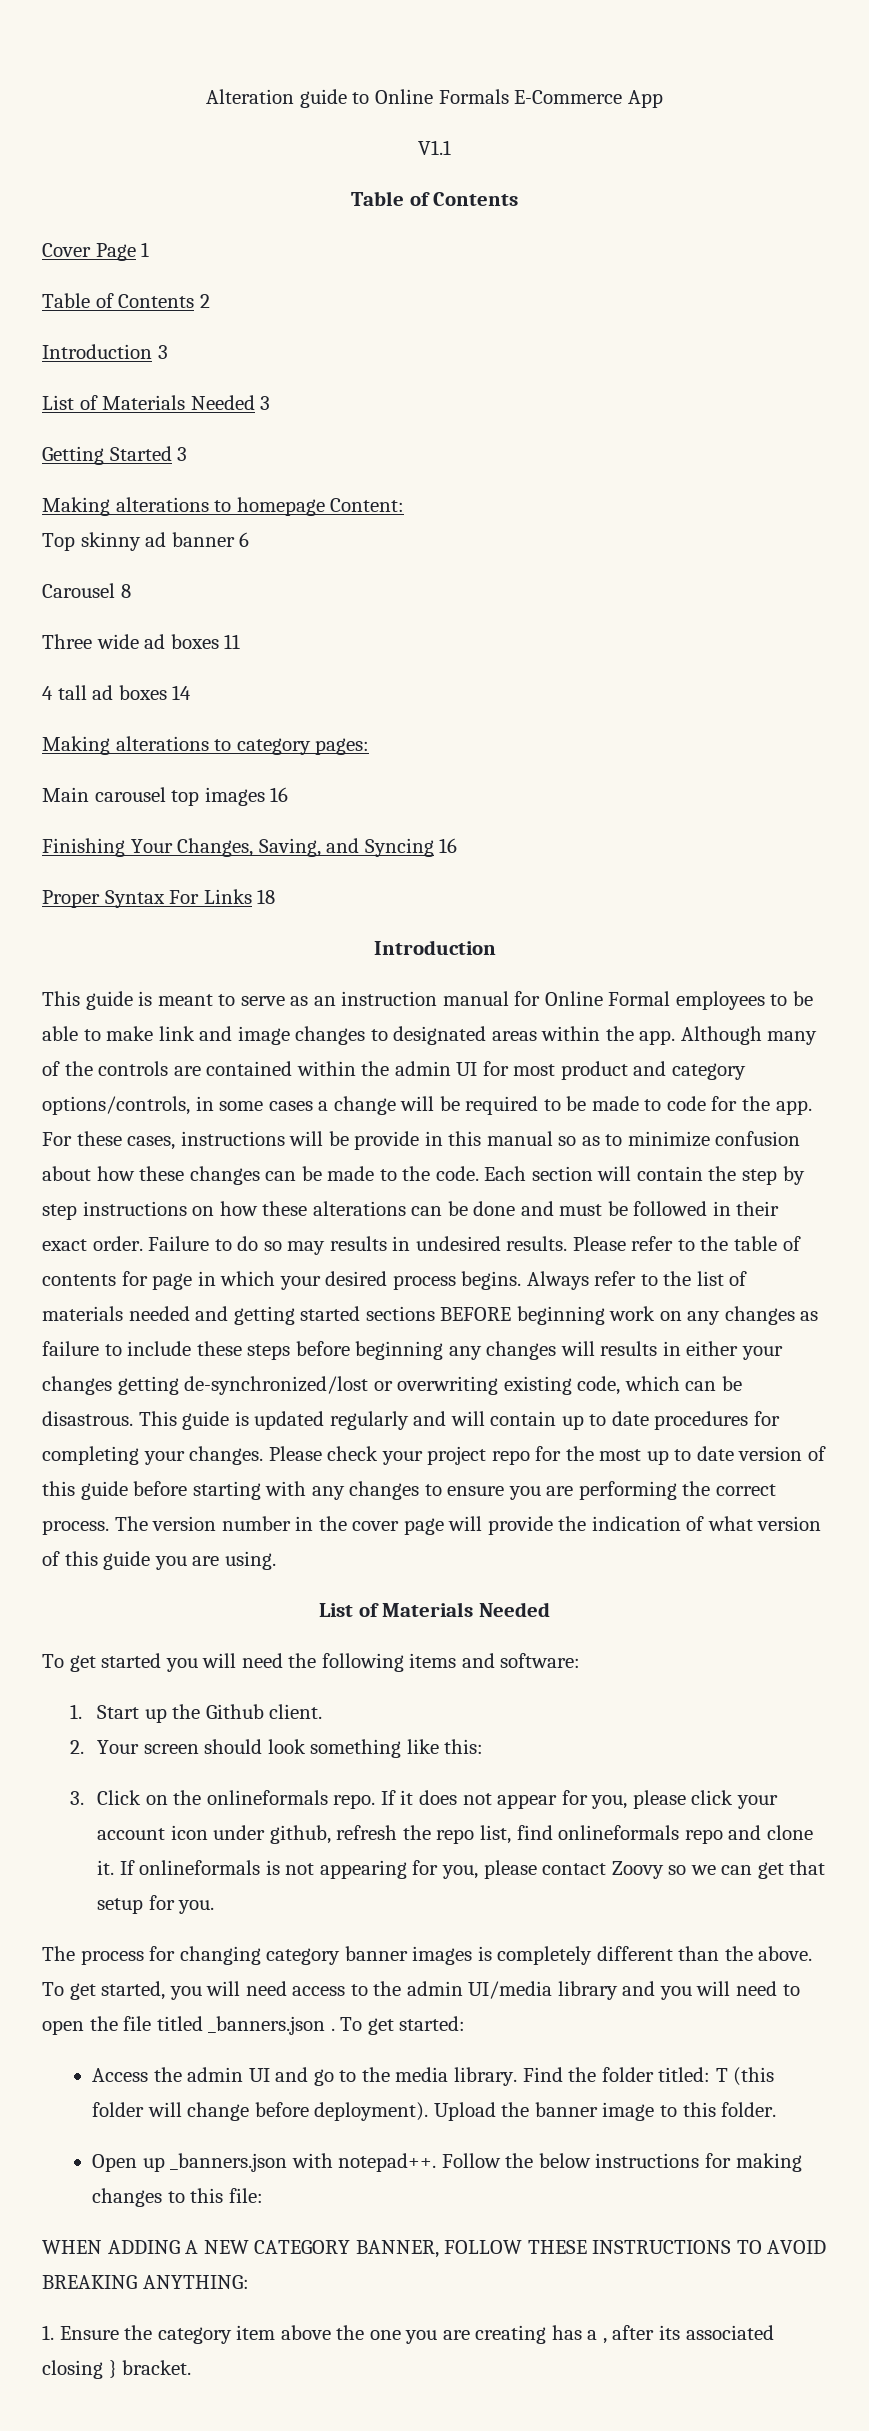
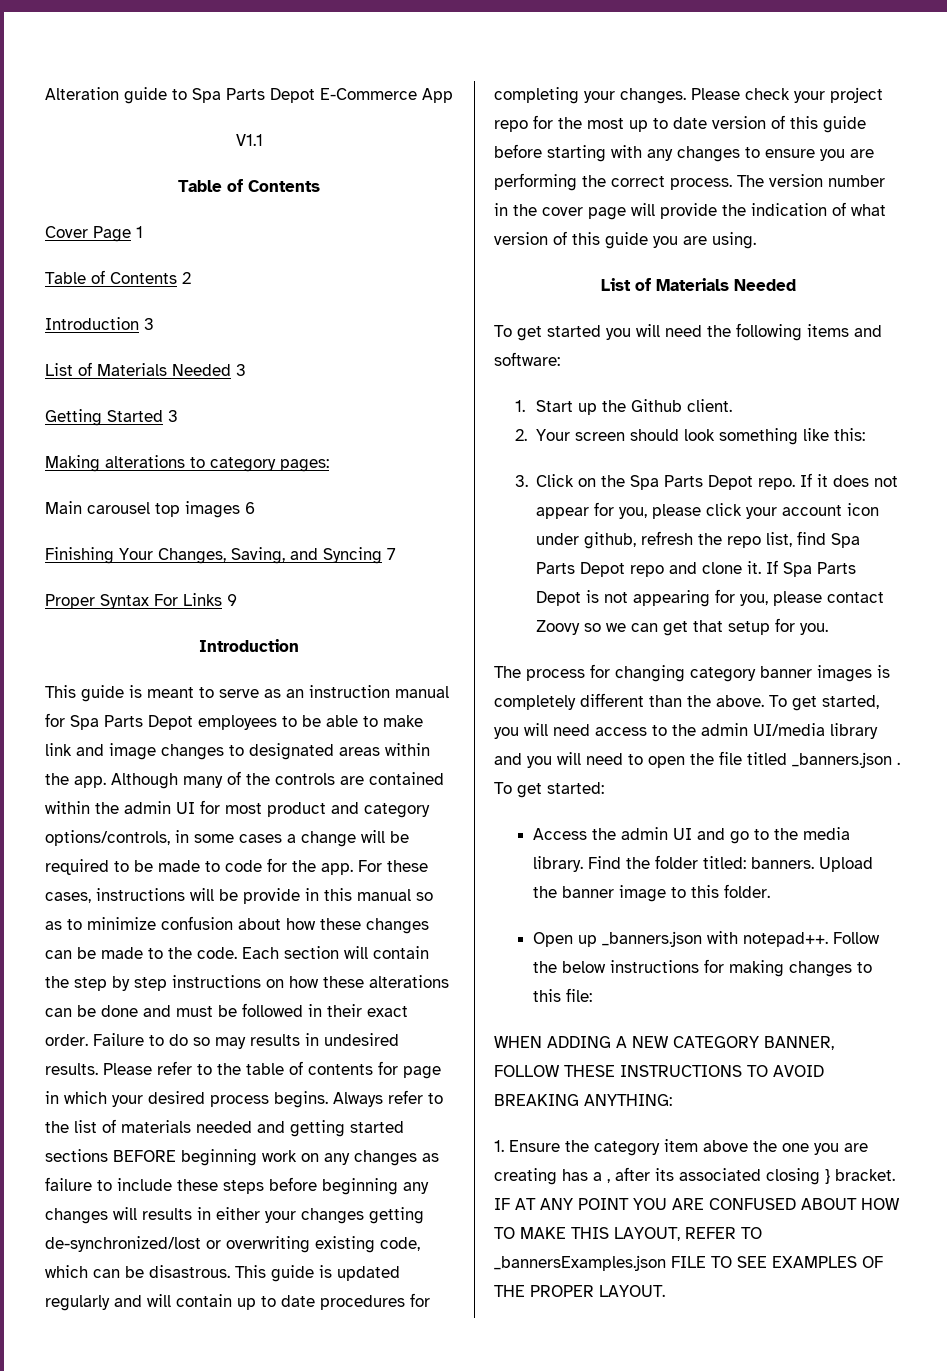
- Alteration guide to Online Formals E-Commerce App
+ Alteration guide to Spa Parts Depot E-Commerce App
- Making alterations to homepage Content:
- Top skinny ad banner 6
- Carousel 8
- Three wide ad boxes 11
- 4 tall ad boxes 14
- Main carousel top images 16
+ Main carousel top images 6
- Finishing Your Changes, Saving, and Syncing 16
+ Finishing Your Changes, Saving, and Syncing 7
- Proper Syntax For Links 18
+ Proper Syntax For Links 9
- This guide is meant to serve as an instruction manual for Online Formal employees to be able to make link and image changes to designated areas within the app.
+ This guide is meant to serve as an instruction manual for Spa Parts Depot employees to be able to make link and image changes to designated areas within the app.
- 3. Click on the onlineformals repo.
+ 3. Click on the Spa Parts Depot repo.
- If it does not appear for you, please click your account icon under github, refresh the repo list, find onlineformals repo and clone it.
+ If it does not appear for you, please click your account icon under github, refresh the repo list, find Spa Parts Depot repo and clone it.
- If onlineformals is not appearing for you, please contact Zoovy so we can get that setup for you.
+ If Spa Parts Depot is not appearing for you, please contact Zoovy so we can get that setup for you.
- Find the folder titled: T (this folder will change before deployment).
+ Find the folder titled: banners.
+ IF AT ANY POINT YOU ARE CONFUSED ABOUT HOW TO MAKE THIS LAYOUT, REFER TO _bannersExamples.json FILE TO SEE EXAMPLES OF THE PROPER LAYOUT.

